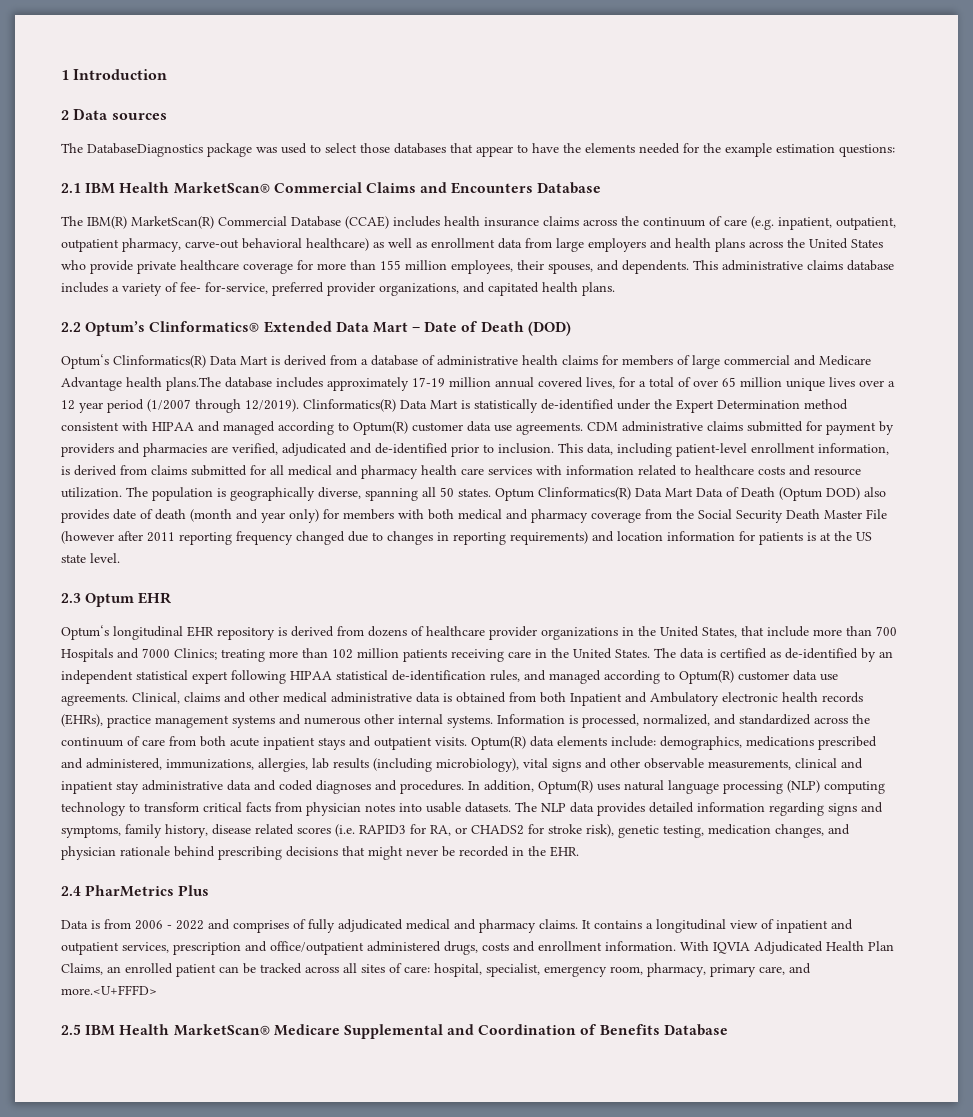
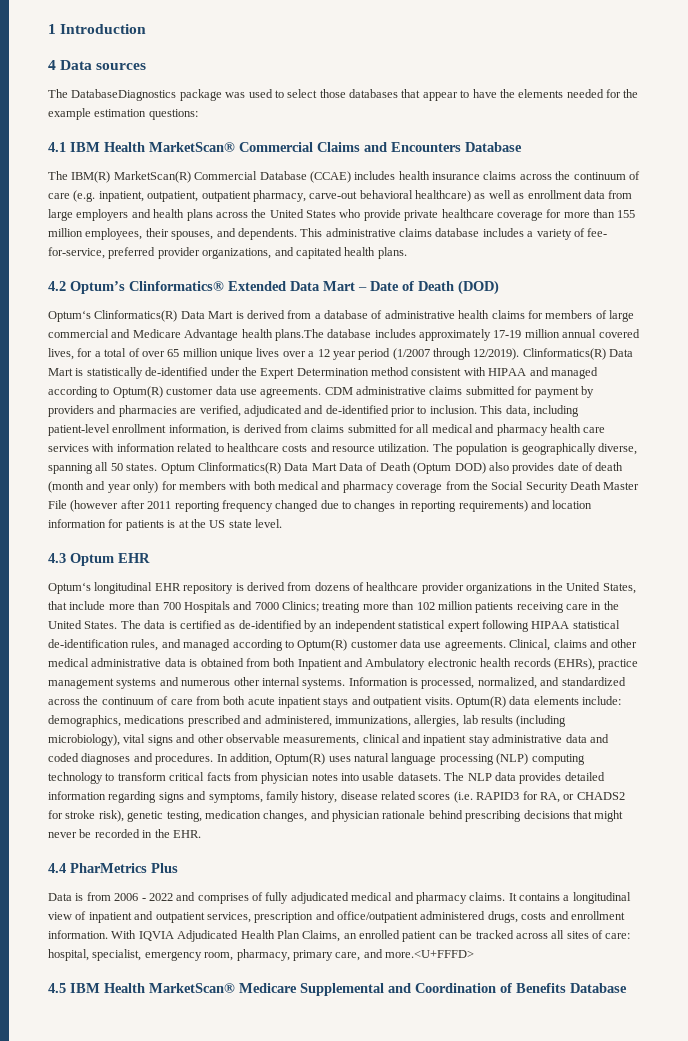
- 2 Data sources
+ 4 Data sources
- 2.1 IBM Health MarketScan® Commercial Claims and Encounters Database
+ 4.1 IBM Health MarketScan® Commercial Claims and Encounters Database
- 2.2 Optum’s Clinformatics® Extended Data Mart – Date of Death (DOD)
+ 4.2 Optum’s Clinformatics® Extended Data Mart – Date of Death (DOD)
- 2.3 Optum EHR
+ 4.3 Optum EHR
- 2.4 PharMetrics Plus
+ 4.4 PharMetrics Plus
- 2.5 IBM Health MarketScan® Medicare Supplemental and Coordination of Benefits Database
+ 4.5 IBM Health MarketScan® Medicare Supplemental and Coordination of Benefits Database

